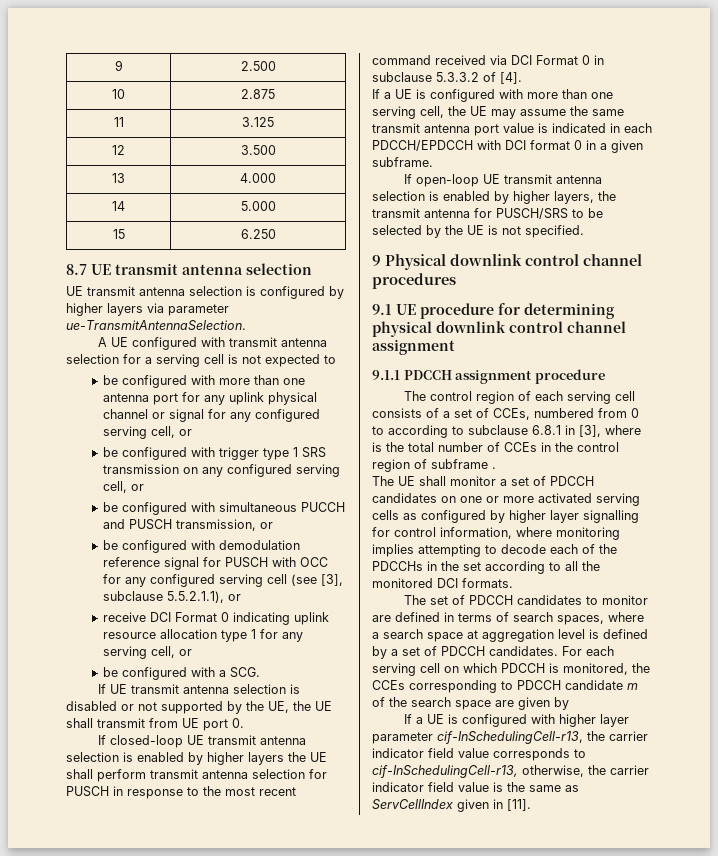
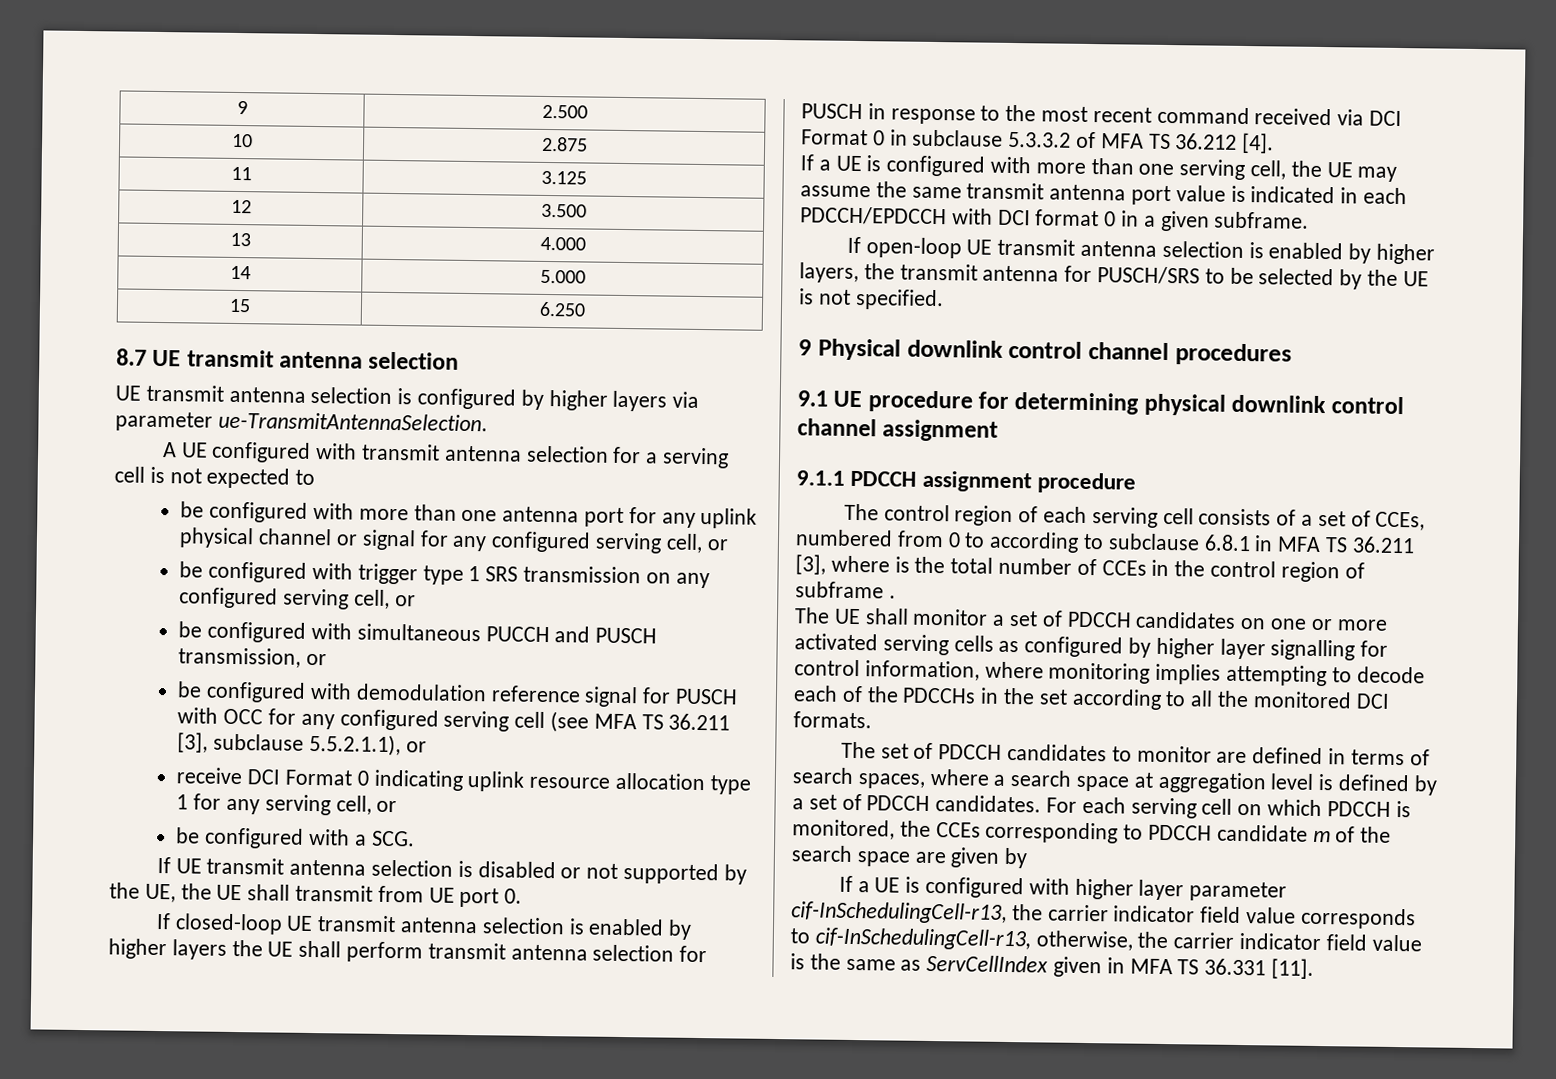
- be configured with demodulation reference signal for PUSCH with OCC for any configured serving cell (see [3], subclause 5.5.2.1.1), or
+ be configured with demodulation reference signal for PUSCH with OCC for any configured serving cell (see MFA TS 36.211 [3], subclause 5.5.2.1.1), or
- If closed-loop UE transmit antenna selection is enabled by higher layers the UE shall perform transmit antenna selection for PUSCH in response to the most recent command received via DCI Format 0 in subclause 5.3.3.2 of [4].
+ If closed-loop UE transmit antenna selection is enabled by higher layers the UE shall perform transmit antenna selection for PUSCH in response to the most recent command received via DCI Format 0 in subclause 5.3.3.2 of MFA TS 36.212 [4].
- The control region of each serving cell consists of a set of CCEs, numbered from 0 to according to subclause 6.8.1 in [3], where is the total number of CCEs in the control region of subframe .
+ The control region of each serving cell consists of a set of CCEs, numbered from 0 to according to subclause 6.8.1 in MFA TS 36.211 [3], where is the total number of CCEs in the control region of subframe .
- If a UE is configured with higher layer parameter cif-InSchedulingCell-r13, the carrier indicator field value corresponds to cif-InSchedulingCell-r13, otherwise, the carrier indicator field value is the same as ServCellIndex given in [11].
+ If a UE is configured with higher layer parameter cif-InSchedulingCell-r13, the carrier indicator field value corresponds to cif-InSchedulingCell-r13, otherwise, the carrier indicator field value is the same as ServCellIndex given in MFA TS 36.331 [11].

